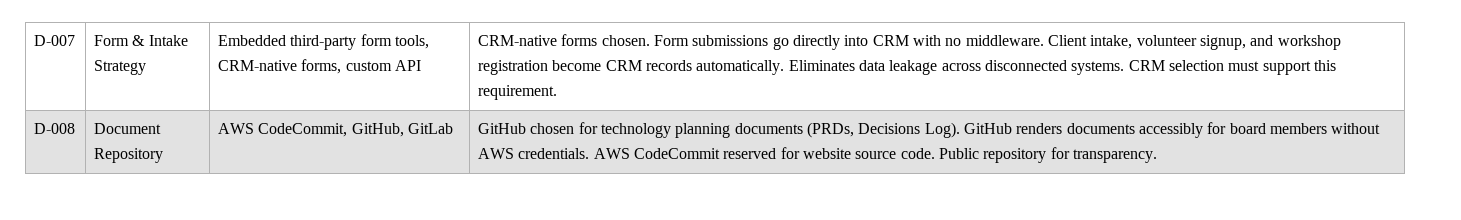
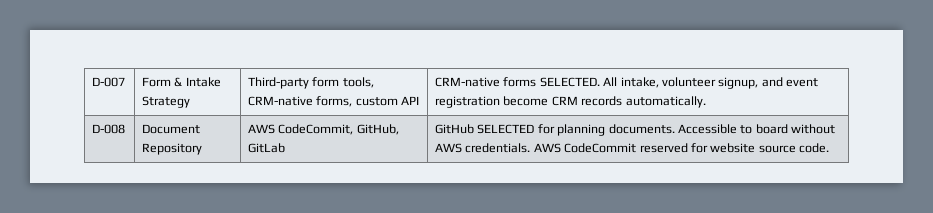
- Embedded third-party form tools, CRM-native forms, custom API
+ Third-party form tools, CRM-native forms, custom API
- CRM-native forms chosen. Form submissions go directly into CRM with no middleware. Client intake, volunteer signup, and workshop registration become CRM records automatically. Eliminates data leakage across disconnected systems. CRM selection must support this requirement.
+ CRM-native forms SELECTED. All intake, volunteer signup, and event registration become CRM records automatically.
- D-008 | Document Repository | AWS CodeCommit, GitHub, GitLab | GitHub chosen for technology planning documents (PRDs, Decisions Log). GitHub renders documents accessibly for board members without AWS credentials. AWS CodeCommit reserved for website source code. Public repository for transparency.
+ D-008 | Document Repository | AWS CodeCommit, GitHub, GitLab | GitHub SELECTED for planning documents. Accessible to board without AWS credentials. AWS CodeCommit reserved for website source code.

